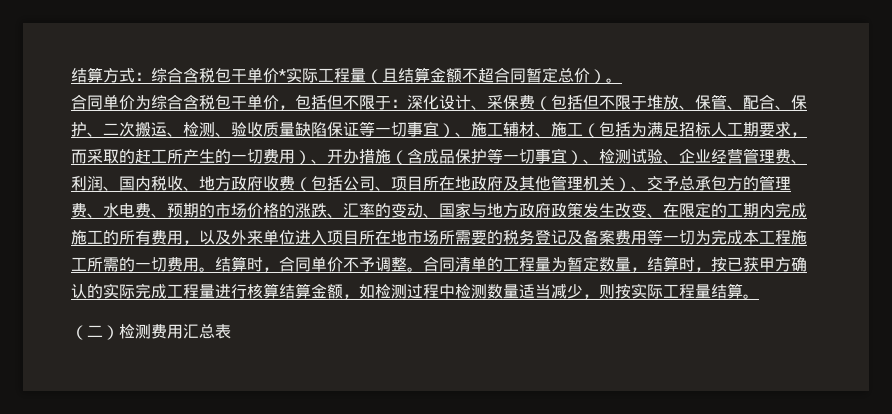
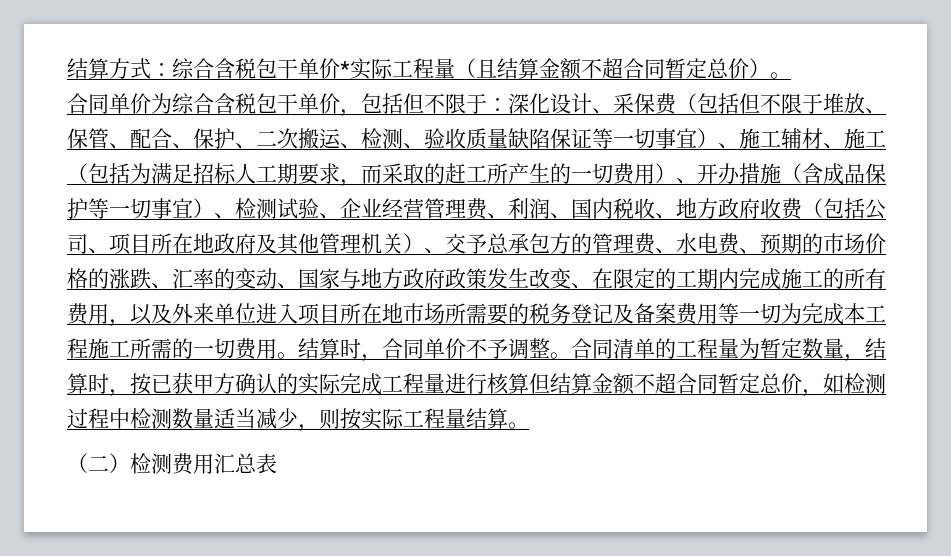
- 合同清单的工程量为暂定数量，结算时，按已获甲方确认的实际完成工程量进行核算结算金额，如检测过程中检测数量适当减少，则按实际工程量结算。
+ 合同清单的工程量为暂定数量，结算时，按已获甲方确认的实际完成工程量进行核算但结算金额不超合同暂定总价，如检测过程中检测数量适当减少，则按实际工程量结算。

